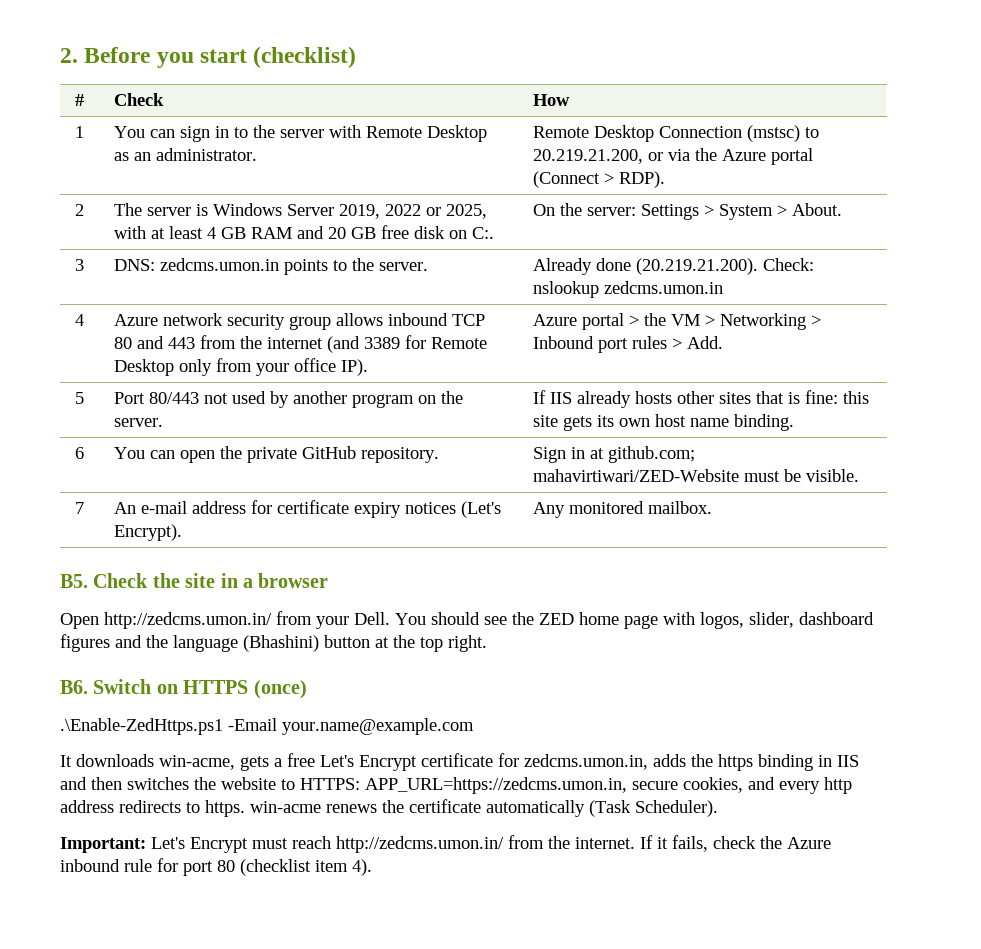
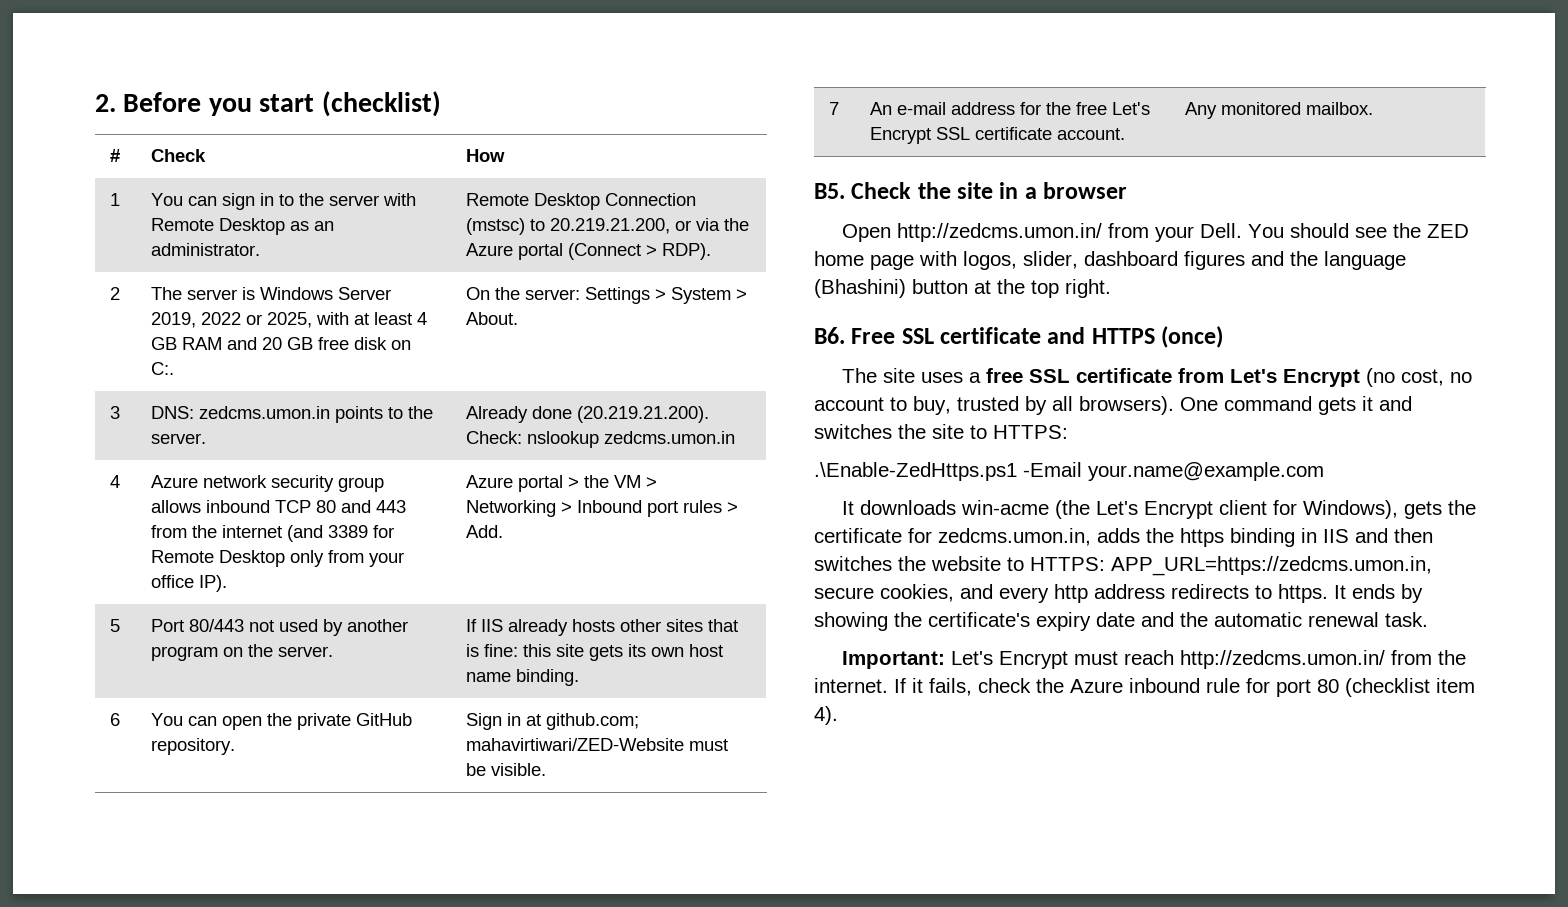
- 7 | An e-mail address for certificate expiry notices (Let's Encrypt). | Any monitored mailbox.
+ 7 | An e-mail address for the free Let's Encrypt SSL certificate account. | Any monitored mailbox.
- B6. Switch on HTTPS (once)
+ B6. Free SSL certificate and HTTPS (once)
+ The site uses a free SSL certificate from Let's Encrypt (no cost, no account to buy, trusted by all browsers). One command gets it and switches the site to HTTPS:
- It downloads win-acme, gets a free Let's Encrypt certificate for zedcms.umon.in, adds the https binding in IIS and then switches the website to HTTPS: APP_URL=https://zedcms.umon.in, secure cookies, and every http address redirects to https. win-acme renews the certificate automatically (Task Scheduler).
+ It downloads win-acme (the Let's Encrypt client for Windows), gets the certificate for zedcms.umon.in, adds the https binding in IIS and then switches the website to HTTPS: APP_URL=https://zedcms.umon.in, secure cookies, and every http address redirects to https. It ends by showing the certificate's expiry date and the automatic renewal task.

